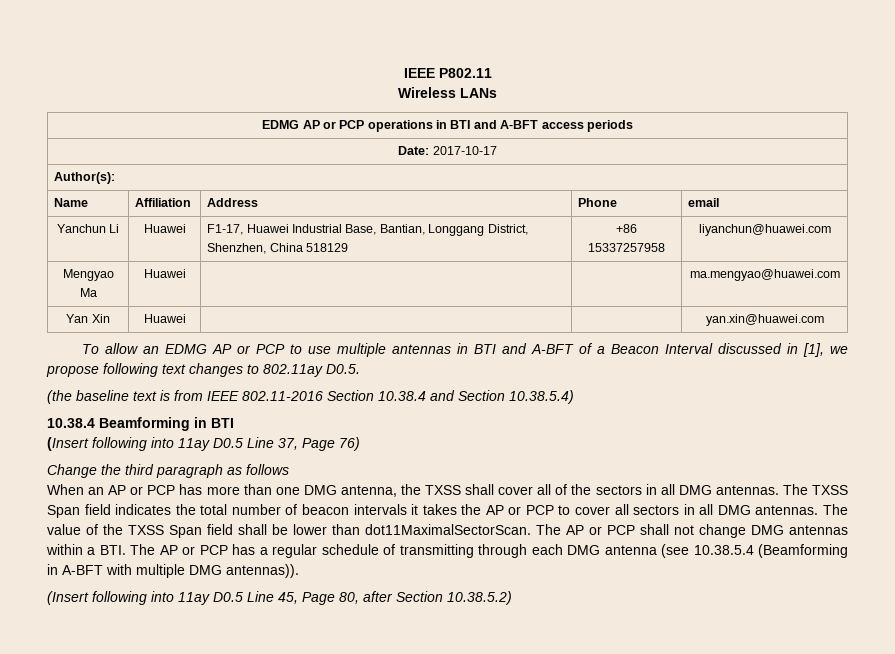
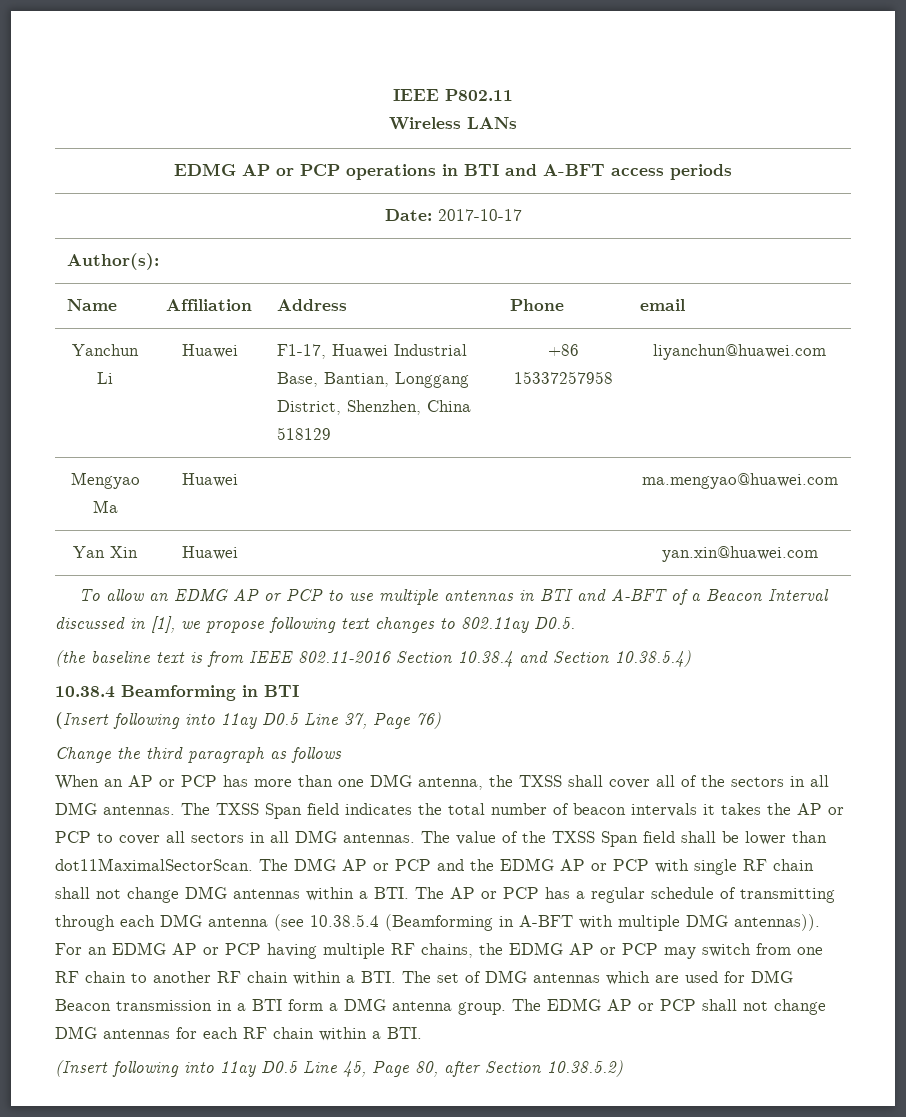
- The AP or PCP shall not change DMG antennas within a BTI. The AP or PCP has a regular schedule of transmitting through each DMG antenna (see 10.38.5.4 (Beamforming in A-BFT with multiple DMG antennas)).
+ The DMG AP or PCP and the EDMG AP or PCP with single RF chain shall not change DMG antennas within a BTI. The AP or PCP has a regular schedule of transmitting through each DMG antenna (see 10.38.5.4 (Beamforming in A-BFT with multiple DMG antennas)). For an EDMG AP or PCP having multiple RF chains, the EDMG AP or PCP may switch from one RF chain to another RF chain within a BTI. The set of DMG antennas which are used for DMG Beacon transmission in a BTI form a DMG antenna group. The EDMG AP or PCP shall not change DMG antennas for each RF chain within a BTI.

